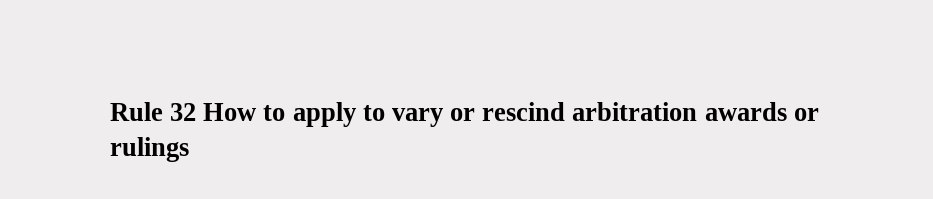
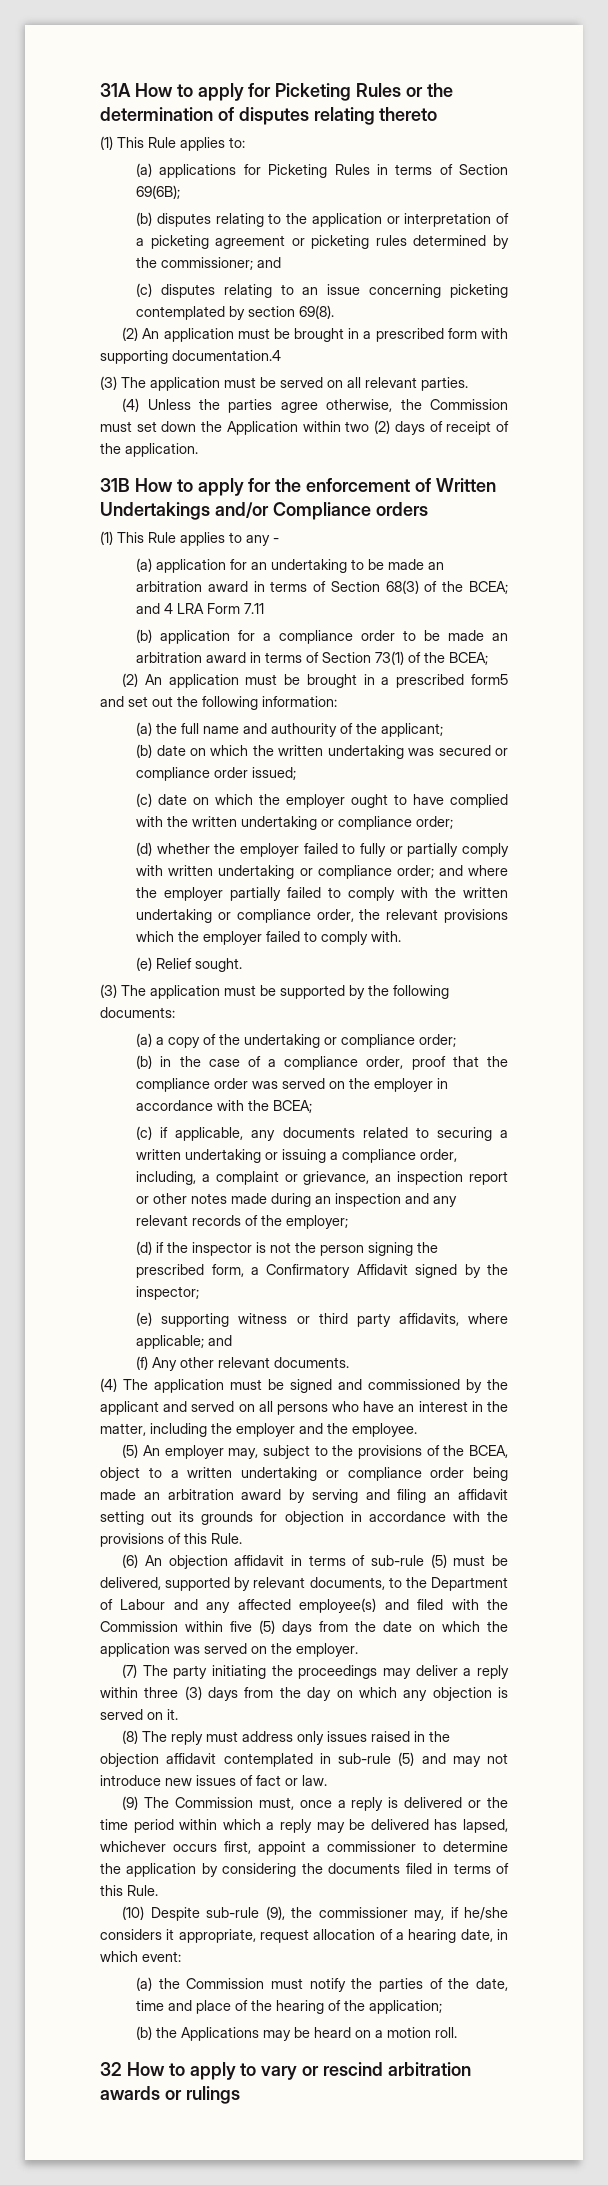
- Rule 32 How to apply to vary or rescind arbitration awards or rulings
+ 31A How to apply for Picketing Rules or the determination of disputes relating thereto
+ (1) This Rule applies to:
+ (a) applications for Picketing Rules in terms of Section 69(6B);
+ (b) disputes relating to the application or interpretation of a picketing agreement or picketing rules determined by the commissioner; and
+ (c) disputes relating to an issue concerning picketing contemplated by section 69(8).
+ (2) An application must be brought in a prescribed form with supporting documentation.4
+ (3) The application must be served on all relevant parties.
+ (4) Unless the parties agree otherwise, the Commission must set down the Application within two (2) days of receipt of the application.
+ 31B How to apply for the enforcement of Written Undertakings and/or Compliance orders
+ (1) This Rule applies to any -
+ (a) application for an undertaking to be made an arbitration award in terms of Section 68(3) of the BCEA; and 4 LRA Form 7.11
+ (b) application for a compliance order to be made an arbitration award in terms of Section 73(1) of the BCEA;
+ (2) An application must be brought in a prescribed form5 and set out the following information:
+ (a) the full name and authourity of the applicant;
+ (b) date on which the written undertaking was secured or compliance order issued;
+ (c) date on which the employer ought to have complied with the written undertaking or compliance order;
+ (d) whether the employer failed to fully or partially comply with written undertaking or compliance order; and where the employer partially failed to comply with the written undertaking or compliance order, the relevant provisions which the employer failed to comply with.
+ (e) Relief sought.
+ (3) The application must be supported by the following documents:
+ (a) a copy of the undertaking or compliance order;
+ (b) in the case of a compliance order, proof that the compliance order was served on the employer in accordance with the BCEA;
+ (c) if applicable, any documents related to securing a written undertaking or issuing a compliance order, including, a complaint or grievance, an inspection report or other notes made during an inspection and any relevant records of the employer;
+ (d) if the inspector is not the person signing the prescribed form, a Confirmatory Affidavit signed by the inspector;
+ (e) supporting witness or third party affidavits, where applicable; and
+ (f) Any other relevant documents.
+ (4) The application must be signed and commissioned by the applicant and served on all persons who have an interest in the matter, including the employer and the employee.
+ (5) An employer may, subject to the provisions of the BCEA, object to a written undertaking or compliance order being made an arbitration award by serving and filing an affidavit setting out its grounds for objection in accordance with the provisions of this Rule.
+ (6) An objection affidavit in terms of sub-rule (5) must be delivered, supported by relevant documents, to the Department of Labour and any affected employee(s) and filed with the Commission within five (5) days from the date on which the application was served on the employer.
+ (7) The party initiating the proceedings may deliver a reply within three (3) days from the day on which any objection is served on it.
+ (8) The reply must address only issues raised in the objection affidavit contemplated in sub-rule (5) and may not introduce new issues of fact or law.
+ (9) The Commission must, once a reply is delivered or the time period within which a reply may be delivered has lapsed, whichever occurs first, appoint a commissioner to determine the application by considering the documents filed in terms of this Rule.
+ (10) Despite sub-rule (9), the commissioner may, if he/she considers it appropriate, request allocation of a hearing date, in which event:
+ (a) the Commission must notify the parties of the date, time and place of the hearing of the application;
+ (b) the Applications may be heard on a motion roll.
+ 32 How to apply to vary or rescind arbitration awards or rulings

